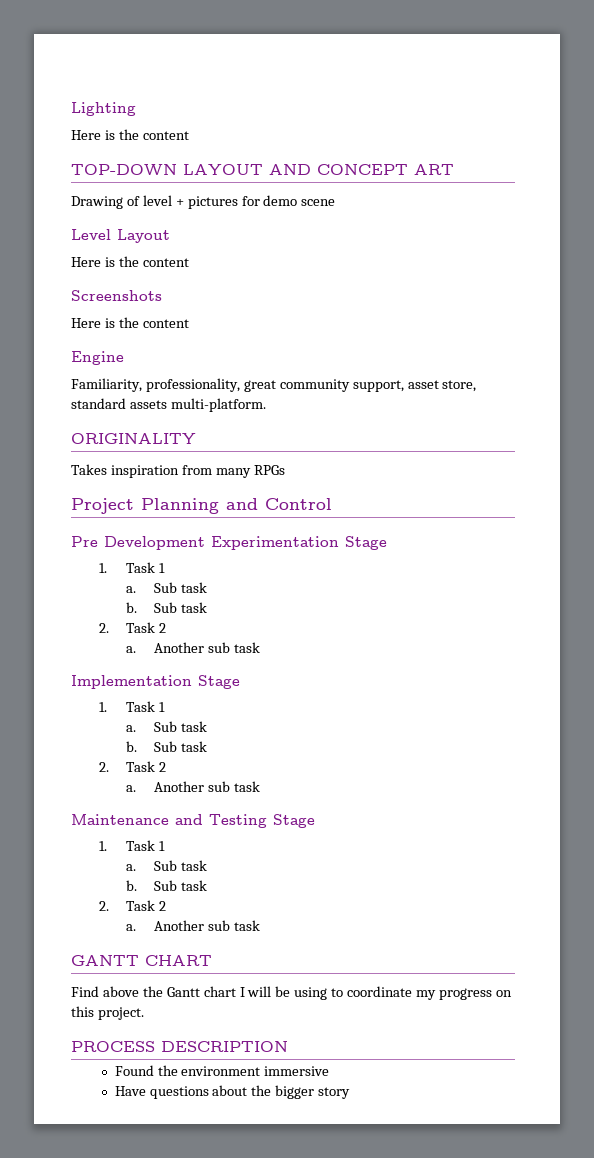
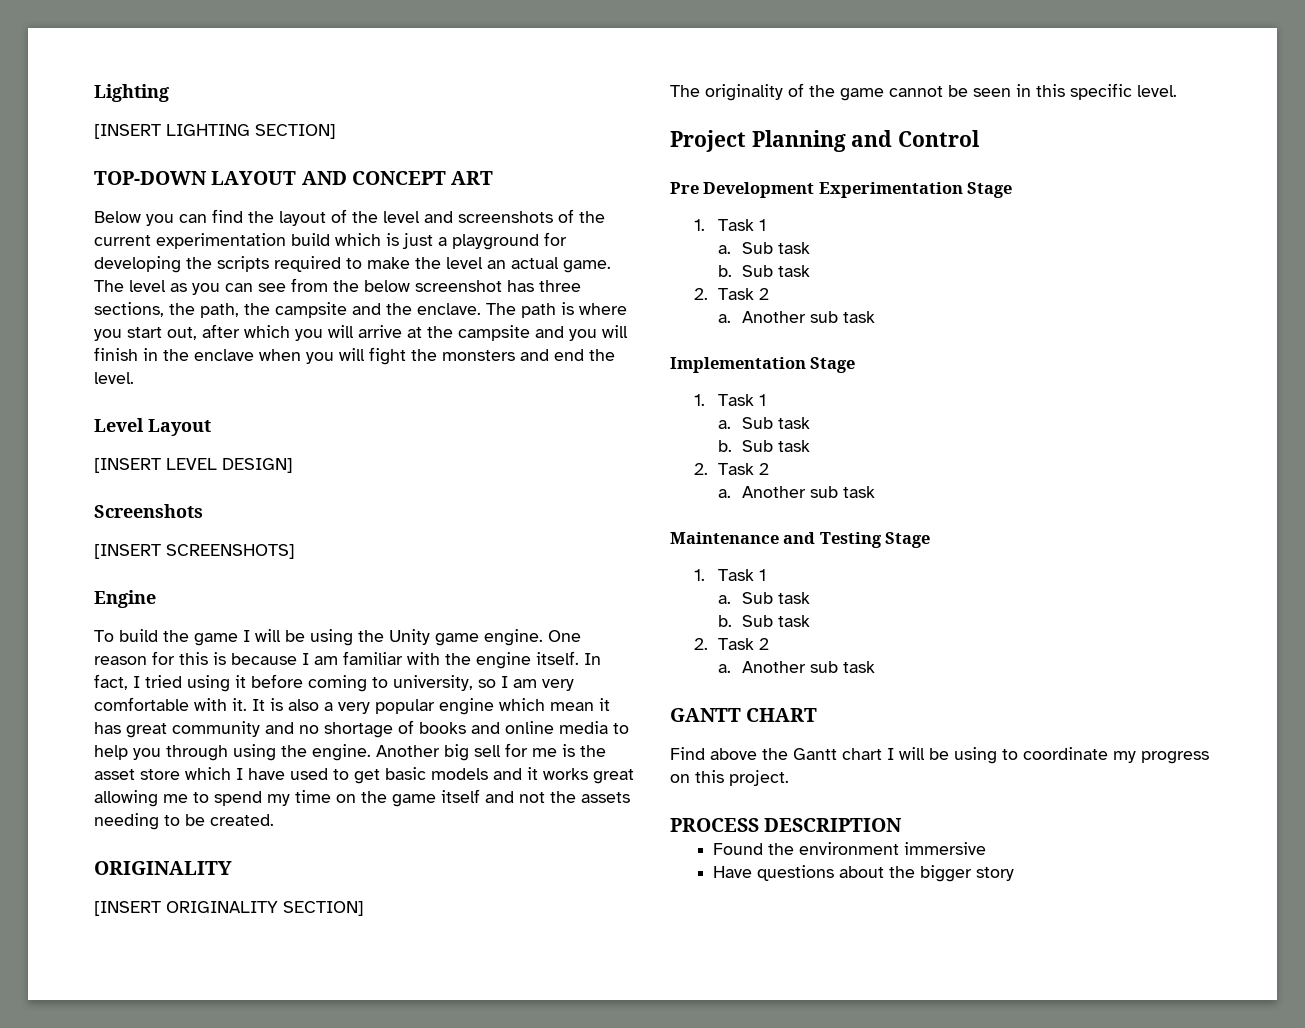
  Lighting
- Here is the content
+ [INSERT LIGHTING SECTION]
- Drawing of level + pictures for demo scene
+ Below you can find the layout of the level and screenshots of the current experimentation build which is just a playground for developing the scripts required to make the level an actual game. The level as you can see from the below screenshot has three sections, the path, the campsite and the enclave. The path is where you start out, after which you will arrive at the campsite and you will finish in the enclave when you will fight the monsters and end the level.
  Level Layout
- Here is the content
+ [INSERT LEVEL DESIGN]
  Screenshots
- Here is the content
+ [INSERT SCREENSHOTS]
  Engine
- Familiarity, professionality, great community support, asset store, standard assets multi-platform.
+ To build the game I will be using the Unity game engine. One reason for this is because I am familiar with the engine itself. In fact, I tried using it before coming to university, so I am very comfortable with it. It is also a very popular engine which mean it has great community and no shortage of books and online media to help you through using the engine. Another big sell for me is the asset store which I have used to get basic models and it works great allowing me to spend my time on the game itself and not the assets needing to be created.
  ORIGINALITY
- Takes inspiration from many RPGs
+ [INSERT ORIGINALITY SECTION]
+ The originality of the game cannot be seen in this specific level.

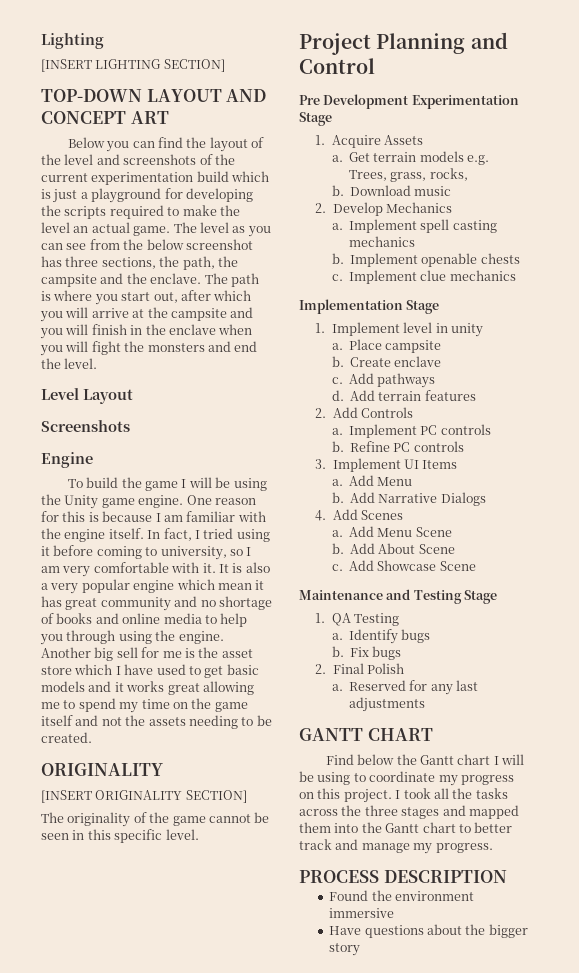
- [INSERT LEVEL DESIGN]
- [INSERT SCREENSHOTS]
  Pre Development Experimentation Stage
- 1. Task 1
- a. Sub task
- b. Sub task
- 2. Task 2
- a. Another sub task
+ 1. Acquire Assets
+ a. Get terrain models e.g. Trees, grass, rocks,
+ b. Download music
+ 2. Develop Mechanics
+ a. Implement spell casting mechanics
+ b. Implement openable chests
+ c. Implement clue mechanics
  Implementation Stage
- 1. Task 1
- a. Sub task
- b. Sub task
- 2. Task 2
- a. Another sub task
+ 1. Implement level in unity
+ a. Place campsite
+ b. Create enclave
+ c. Add pathways
+ d. Add terrain features
+ 2. Add Controls
+ a. Implement PC controls
+ b. Refine PC controls
+ 3. Implement UI Items
+ a. Add Menu
+ b. Add Narrative Dialogs
+ 4. Add Scenes
+ a. Add Menu Scene
+ b. Add About Scene
+ c. Add Showcase Scene
  Maintenance and Testing Stage
- 1. Task 1
- a. Sub task
- b. Sub task
- 2. Task 2
- a. Another sub task
+ 1. QA Testing
+ a. Identify bugs
+ b. Fix bugs
+ 2. Final Polish
+ a. Reserved for any last adjustments
- Find above the Gantt chart I will be using to coordinate my progress on this project.
+ Find below the Gantt chart I will be using to coordinate my progress on this project. I took all the tasks across the three stages and mapped them into the Gantt chart to better track and manage my progress.

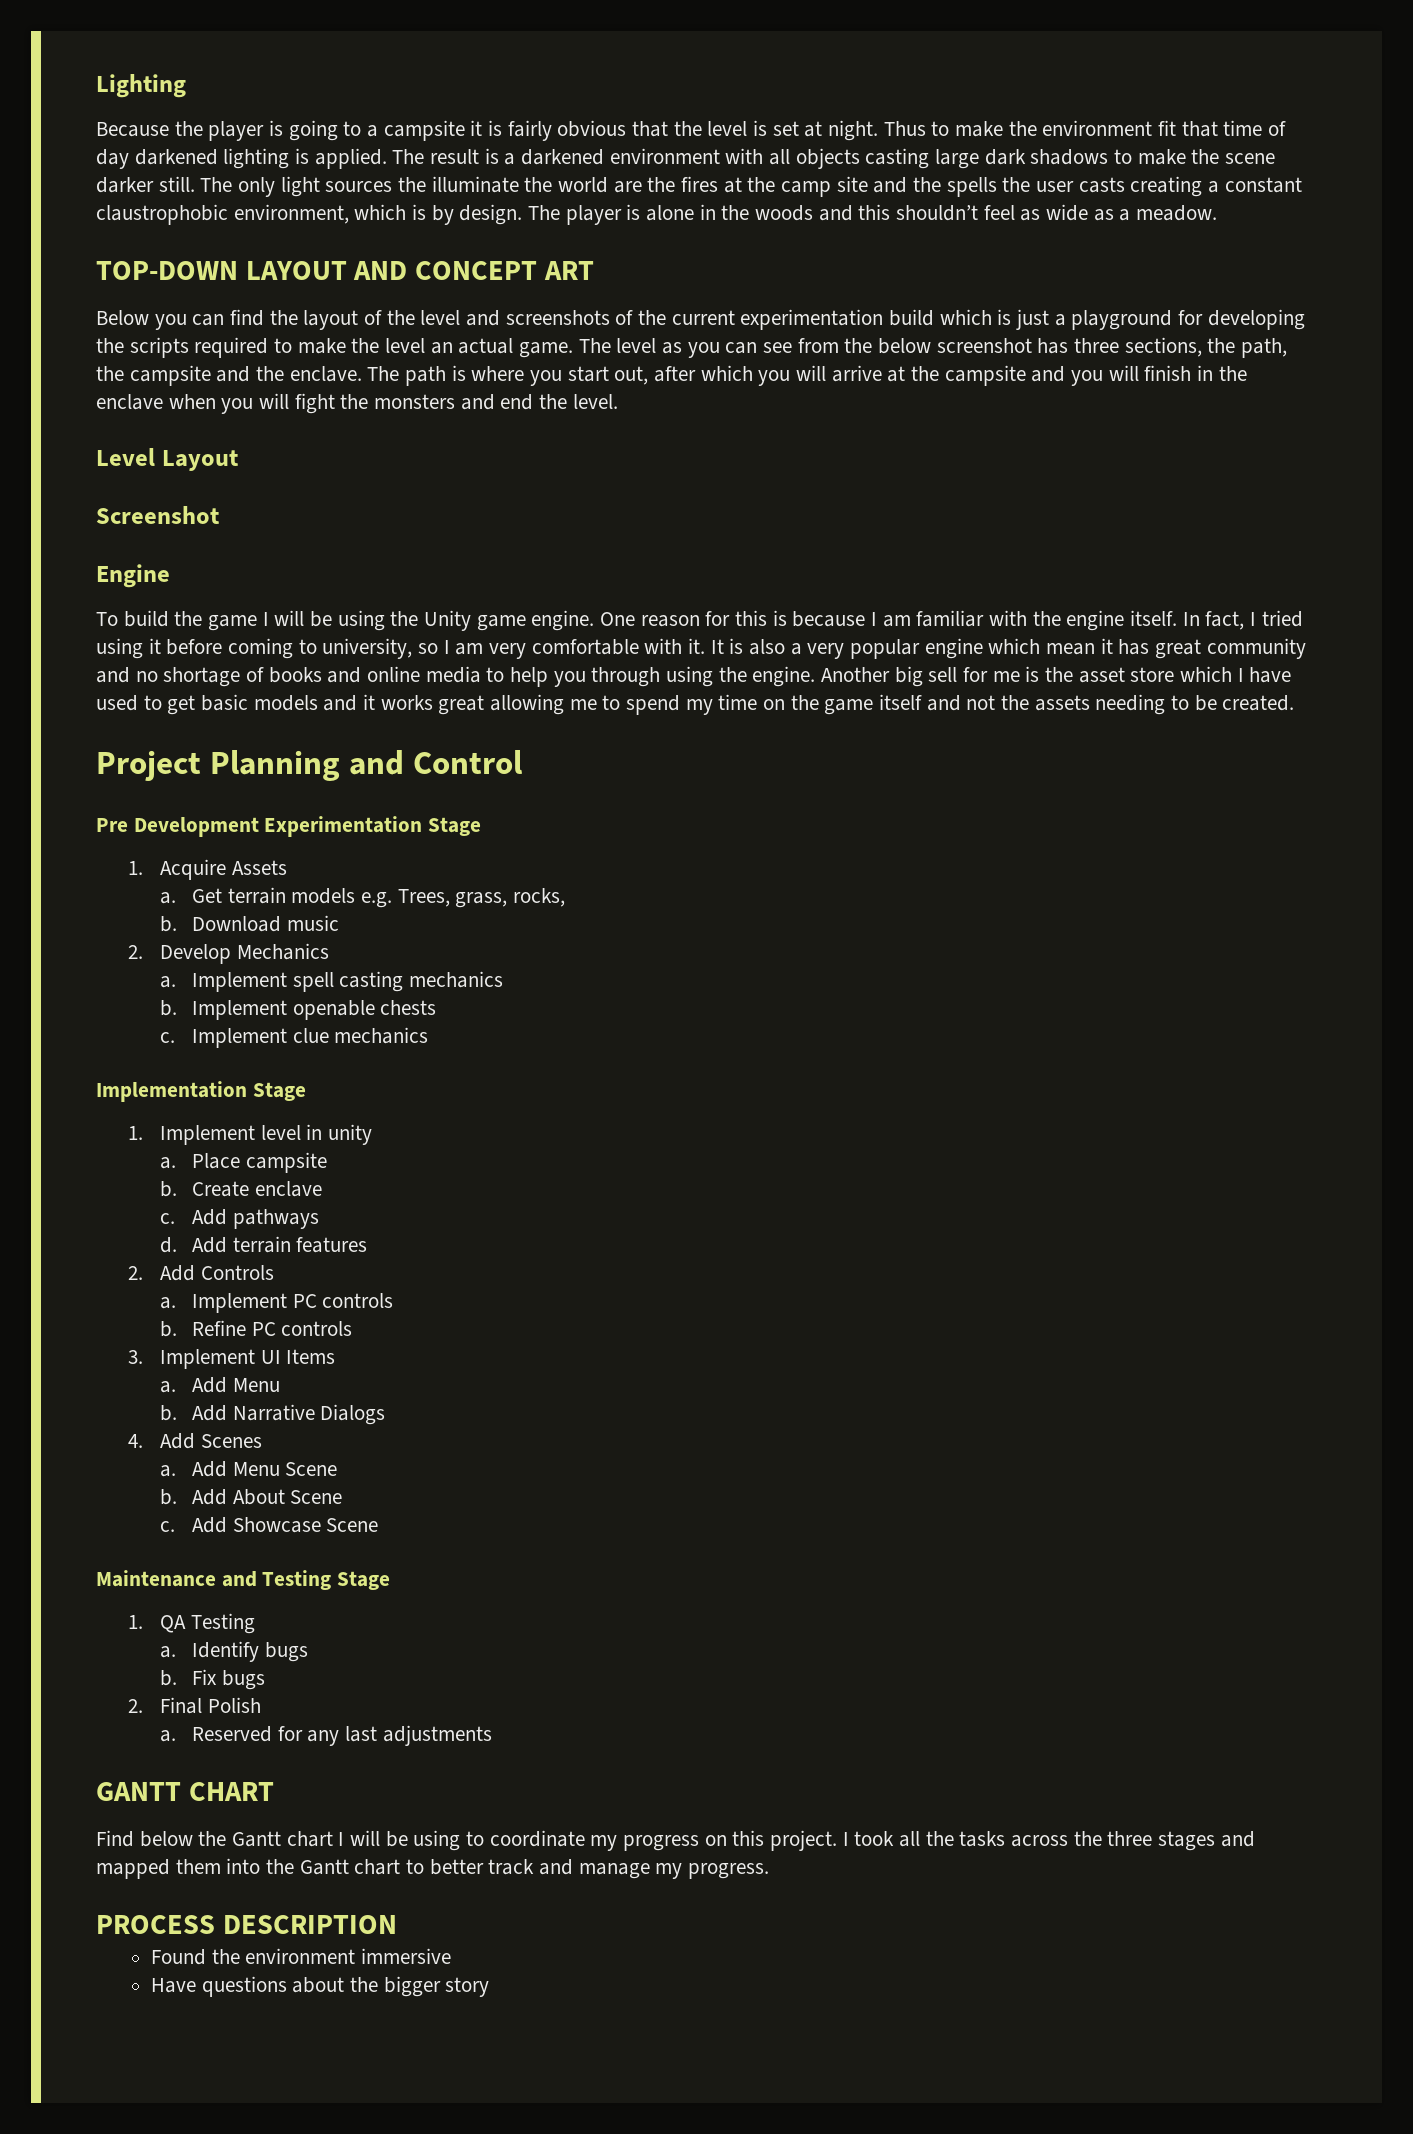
- [INSERT LIGHTING SECTION]
+ Because the player is going to a campsite it is fairly obvious that the level is set at night. Thus to make the environment fit that time of day darkened lighting is applied. The result is a darkened environment with all objects casting large dark shadows to make the scene darker still. The only light sources the illuminate the world are the fires at the camp site and the spells the user casts creating a constant claustrophobic environment, which is by design. The player is alone in the woods and this shouldn’t feel as wide as a meadow.
- Screenshots
+ Screenshot
  Another big sell for me is the asset store which I have used to get basic models and it works great allowing me to spend my time on the game itself and not the assets needing to be created.
- ORIGINALITY
- [INSERT ORIGINALITY SECTION]
- The originality of the game cannot be seen in this specific level.

